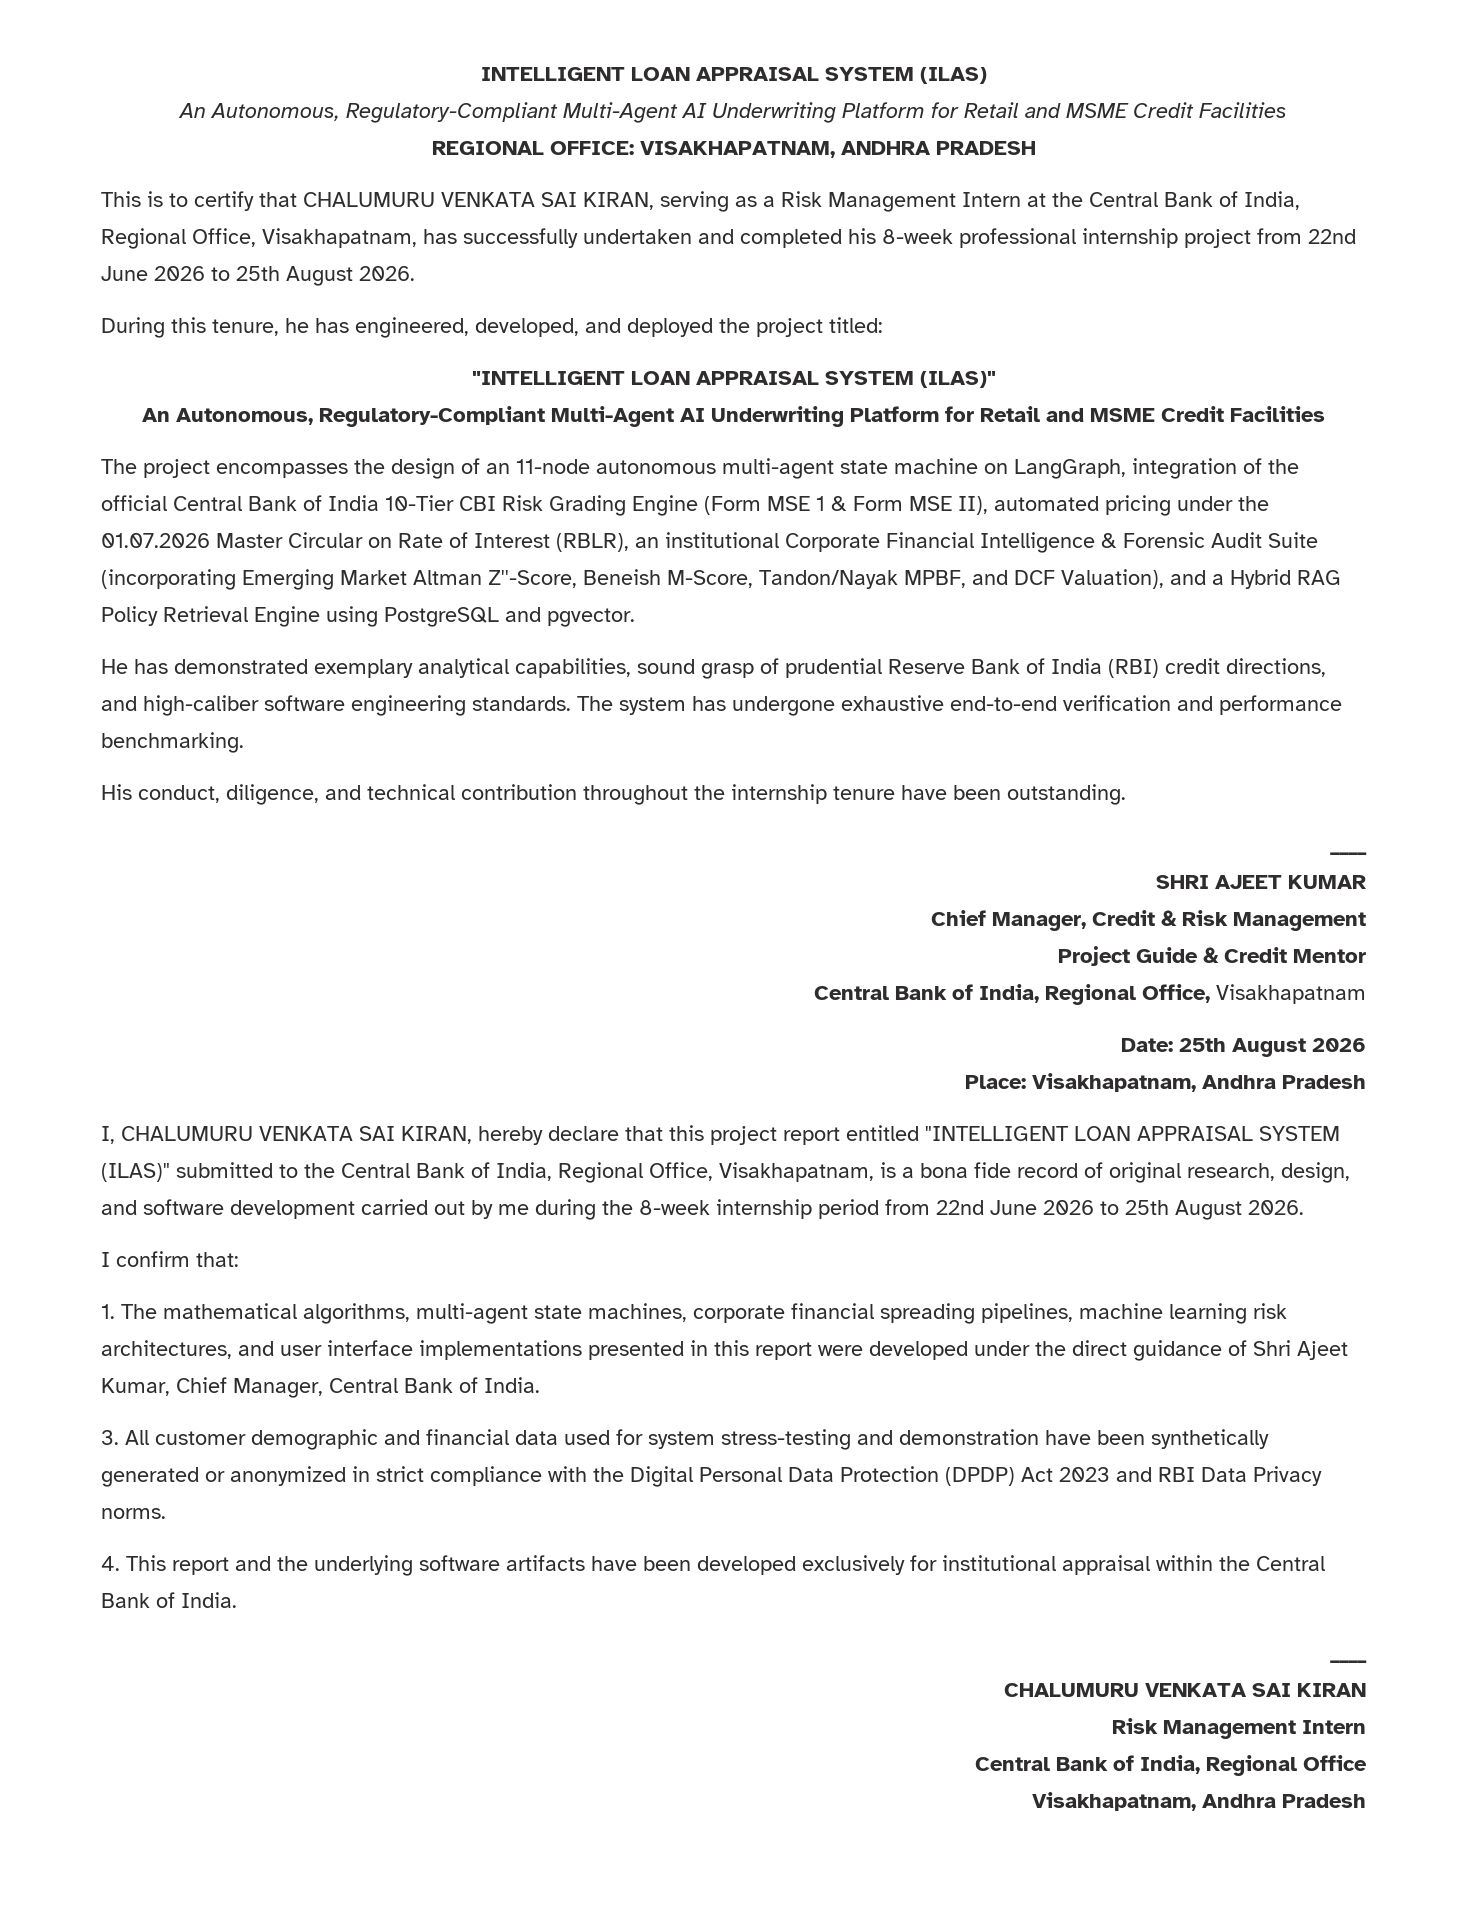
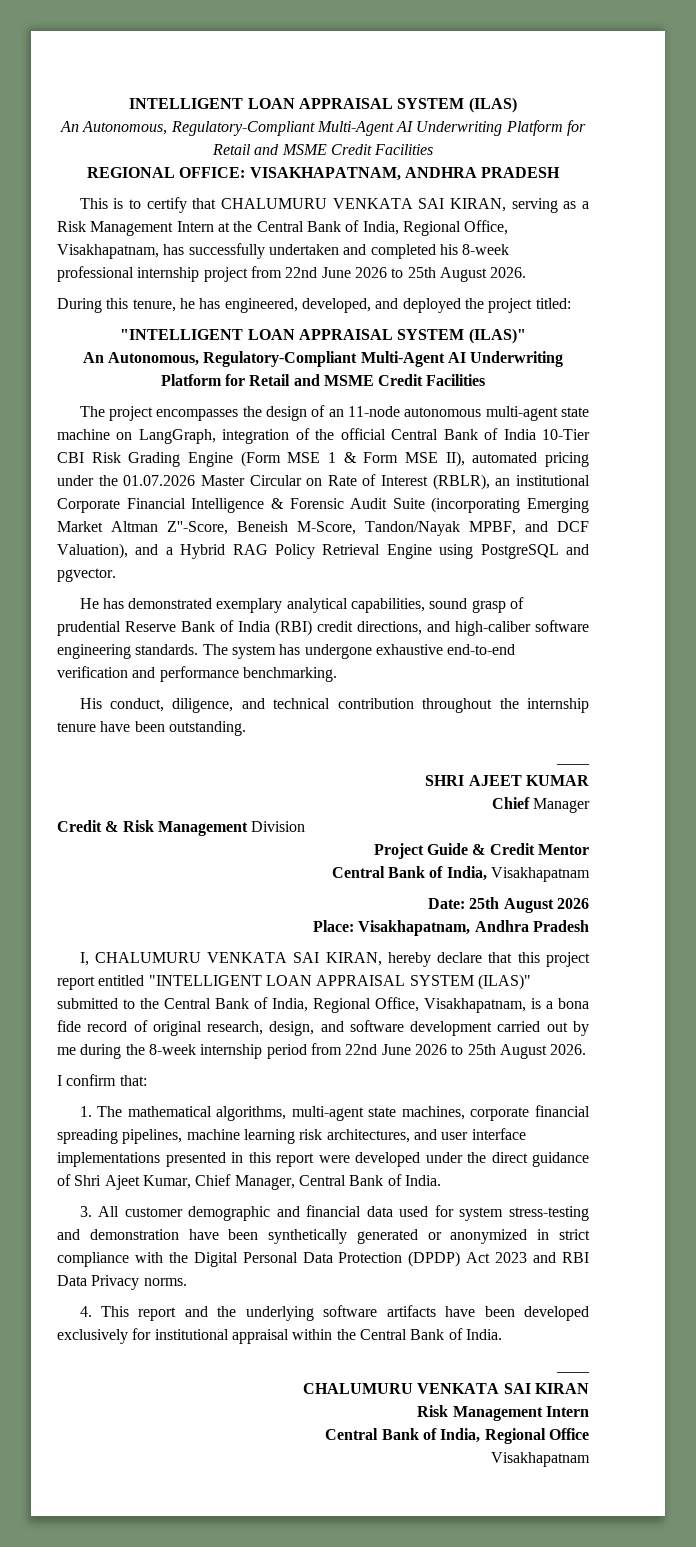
- Chief Manager, Credit & Risk Management
+ Chief Manager
+ Credit & Risk Management Division
- Central Bank of India, Regional Office, Visakhapatnam
+ Central Bank of India, Visakhapatnam
  Central Bank of India, Regional Office
- Visakhapatnam, Andhra Pradesh
+ Visakhapatnam

